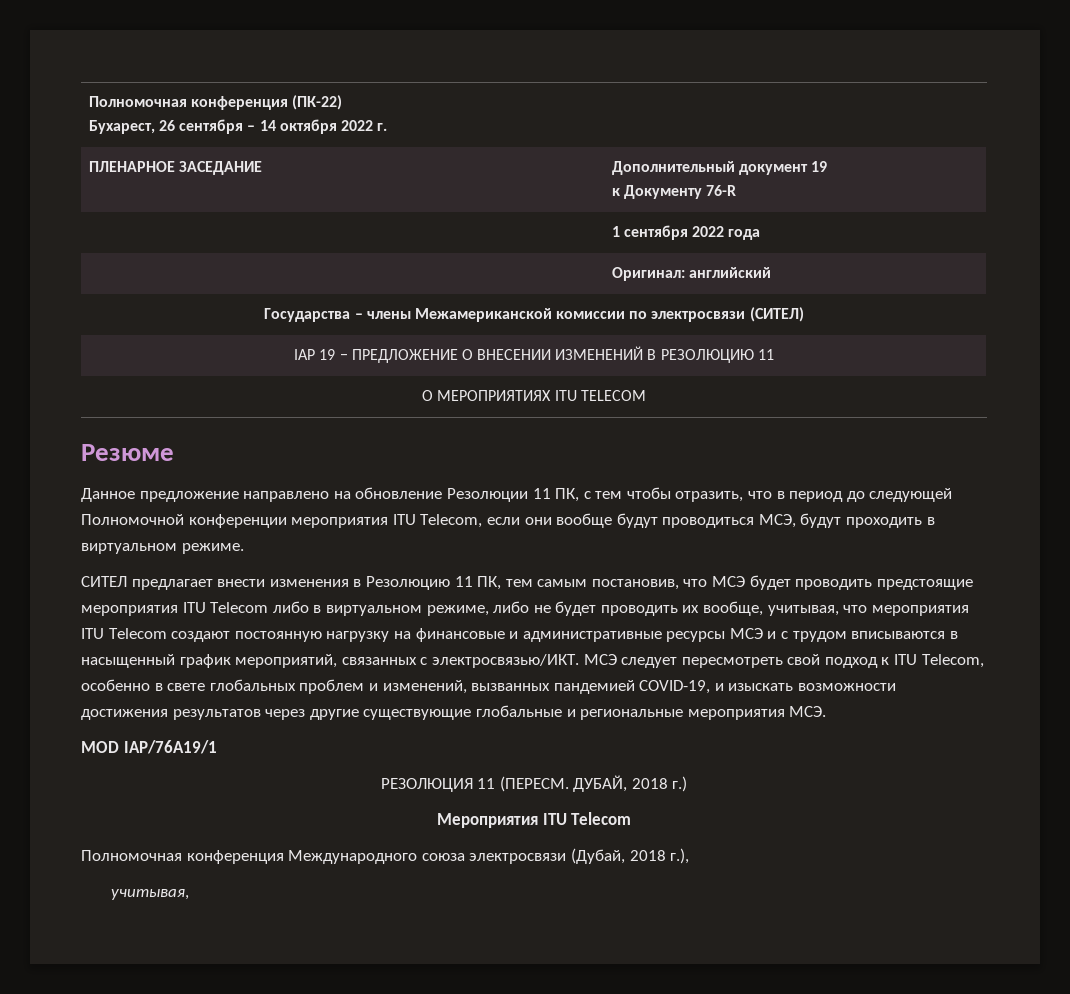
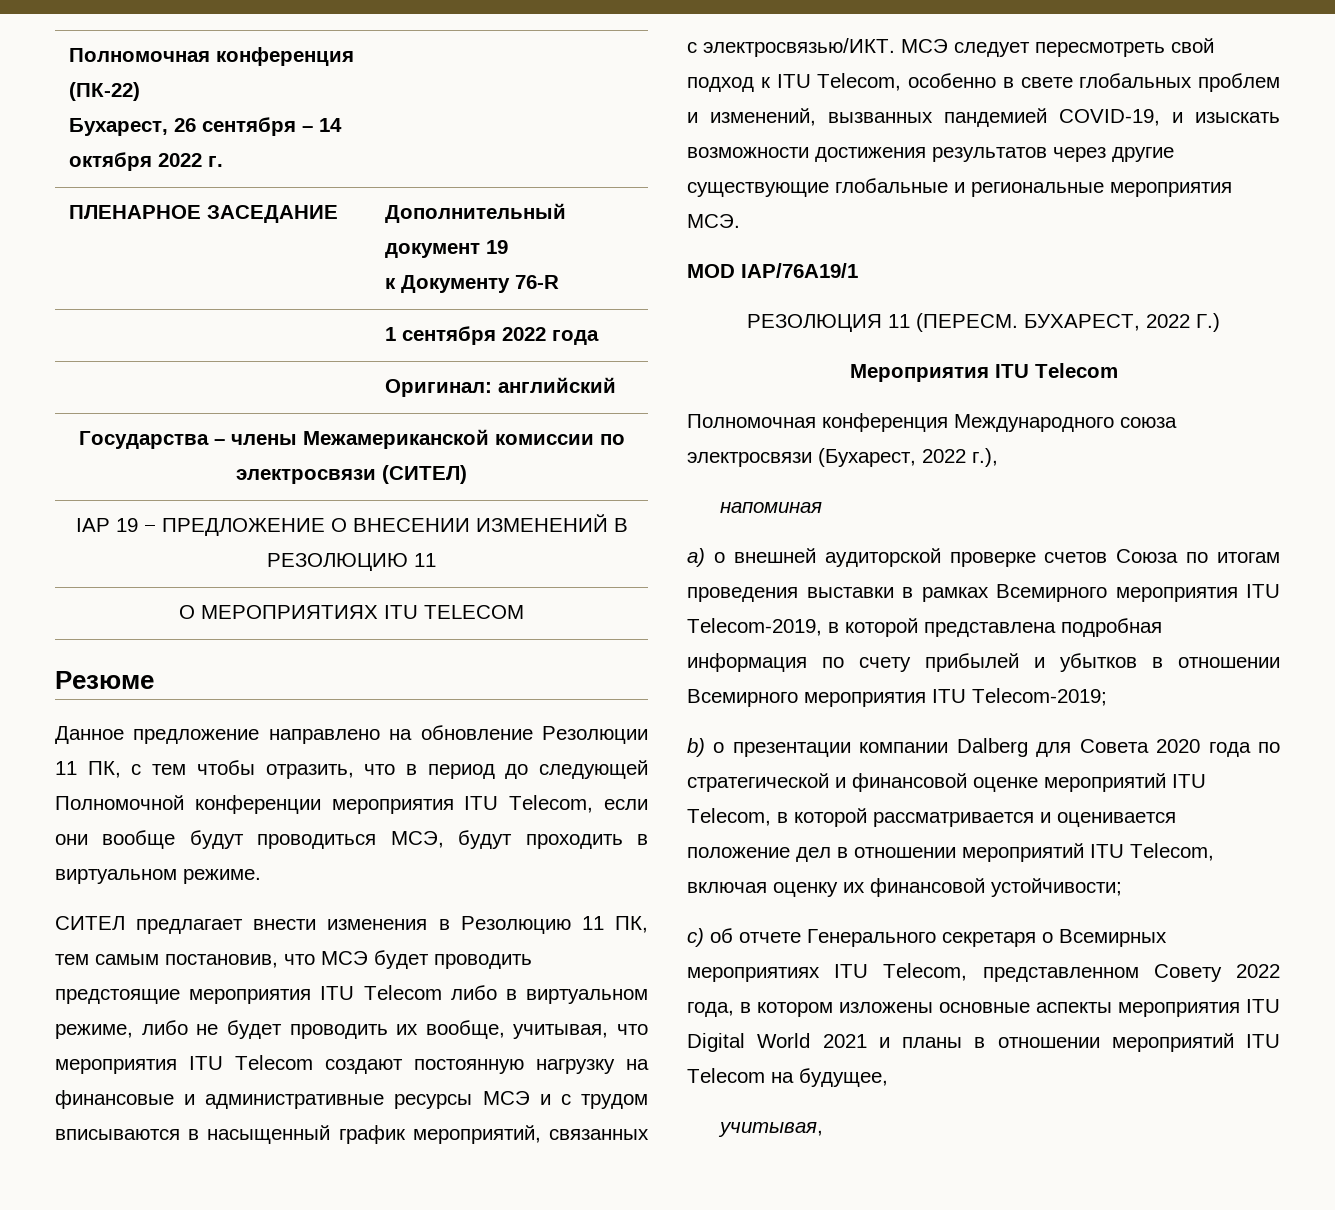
- ДУБАЙ, 2018 г.)
+ БУХАРЕСТ, 2022 Г.)
- Полномочная конференция Международного союза электросвязи (Дубай, 2018 г.),
+ Полномочная конференция Международного союза электросвязи (Бухарест, 2022 г.),
+ напоминая
+ a) о внешней аудиторской проверке счетов Союза по итогам проведения выставки в рамках Всемирного мероприятия ITU Telecom-2019, в которой представлена подробная информация по счету прибылей и убытков в отношении Всемирного мероприятия ITU Telecom-2019;
+ b) о презентации компании Dalberg для Совета 2020 года по стратегической и финансовой оценке мероприятий ITU Telecom, в которой рассматривается и оценивается положение дел в отношении мероприятий ITU Telecom, включая оценку их финансовой устойчивости;
+ c) об отчете Генерального секретаря о Всемирных мероприятиях ITU Telecom, представленном Совету 2022 года, в котором изложены основные аспекты мероприятия ITU Digital World 2021 и планы в отношении мероприятий ITU Telecom на будущее,

